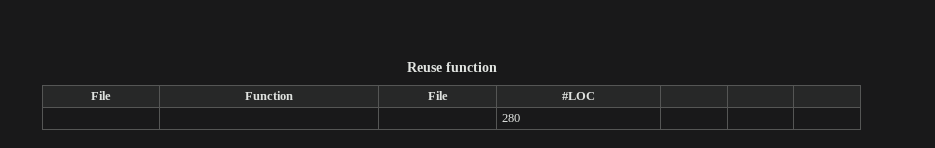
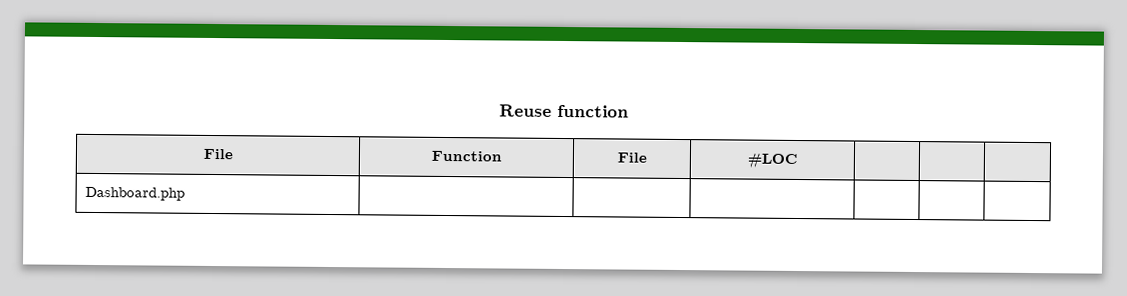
- | | | 280 | | |
+ Dashboard.php | | | | | |

